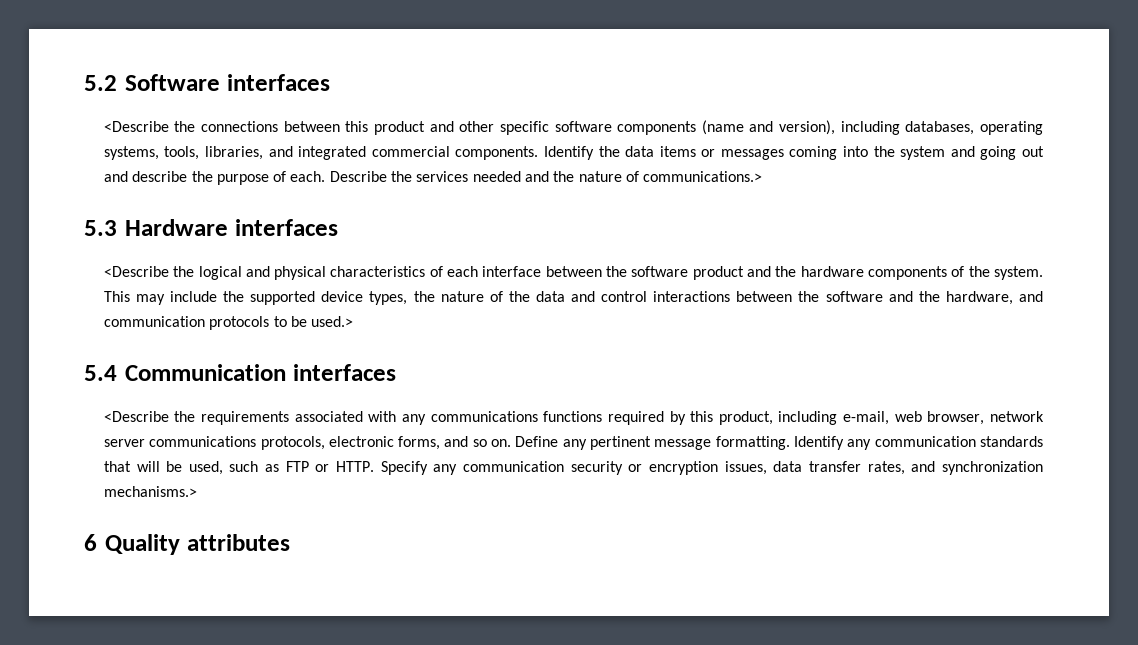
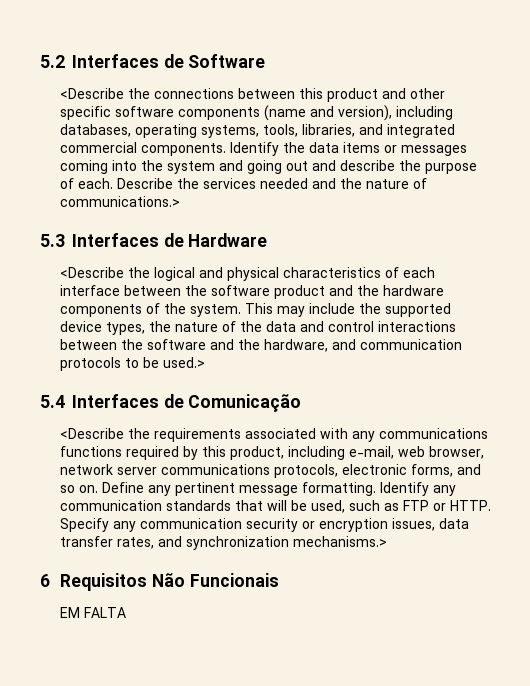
- 5.2 Software interfaces
+ 5.2 Interfaces de Software
- 5.3 Hardware interfaces
+ 5.3 Interfaces de Hardware
- 5.4 Communication interfaces
+ 5.4 Interfaces de Comunicação
- 6 Quality attributes
+ 6 Requisitos Não Funcionais
+ EM FALTA

